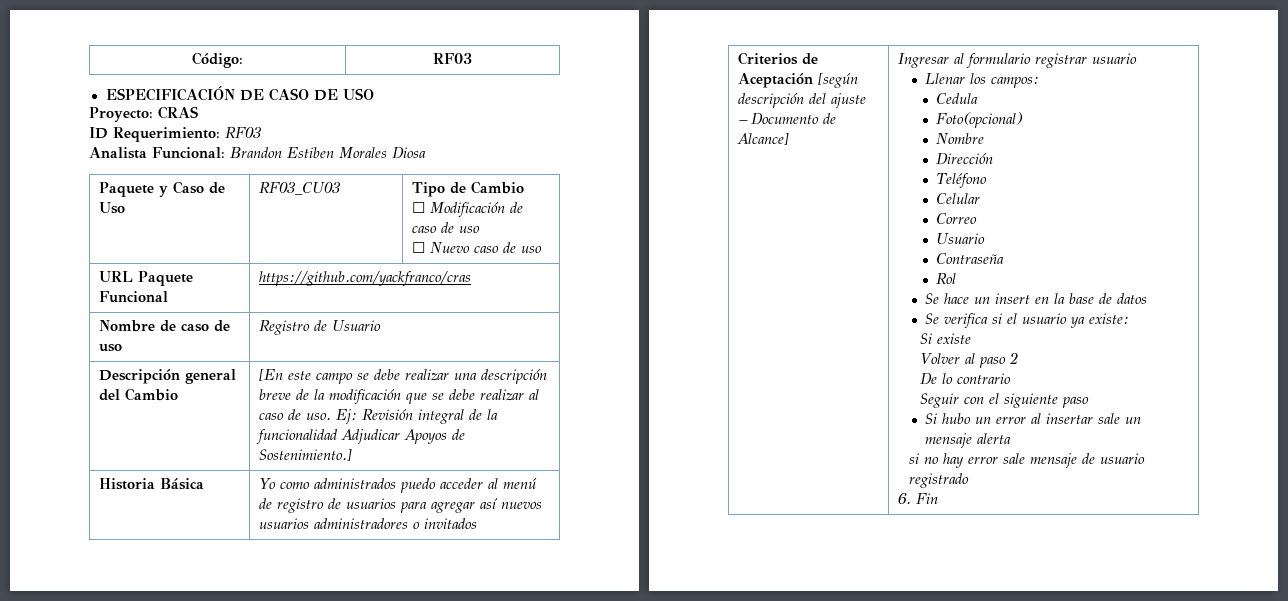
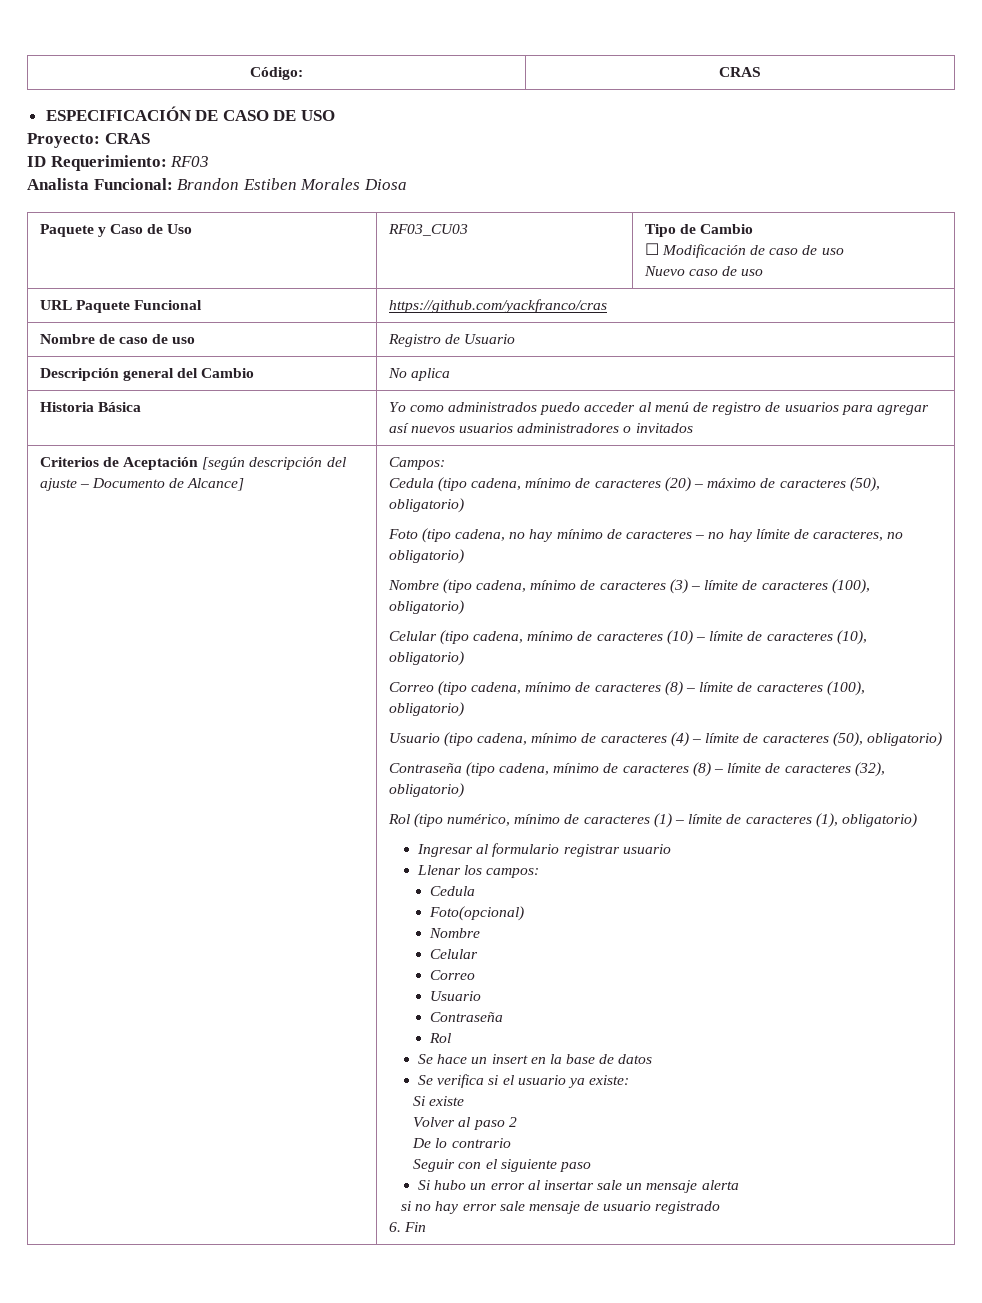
- Código: | RF03
+ Código: | CRAS
  Paquete y Caso de Uso | RF03_CU03 | Tipo de Cambio
  ☐ Modificación de caso de uso
- ☐ Nuevo caso de uso
+ Nuevo caso de uso
- Descripción general del Cambio | [En este campo se debe realizar una descripción breve de la modificación que se debe realizar al caso de uso. Ej: Revisión integral de la funcionalidad Adjudicar Apoyos de Sostenimiento.]
+ Descripción general del Cambio | No aplica
+ Campos:
+ Cedula (tipo cadena, mínimo de caracteres (20) – máximo de caracteres (50), obligatorio)
+ Foto (tipo cadena, no hay mínimo de caracteres – no hay límite de caracteres, no obligatorio)
+ Nombre (tipo cadena, mínimo de caracteres (3) – límite de caracteres (100), obligatorio)
+ Celular (tipo cadena, mínimo de caracteres (10) – límite de caracteres (10), obligatorio)
+ Correo (tipo cadena, mínimo de caracteres (8) – límite de caracteres (100), obligatorio)
+ Usuario (tipo cadena, mínimo de caracteres (4) – límite de caracteres (50), obligatorio)
+ Contraseña (tipo cadena, mínimo de caracteres (8) – límite de caracteres (32), obligatorio)
+ Rol (tipo numérico, mínimo de caracteres (1) – límite de caracteres (1), obligatorio)
- Dirección
- Teléfono

